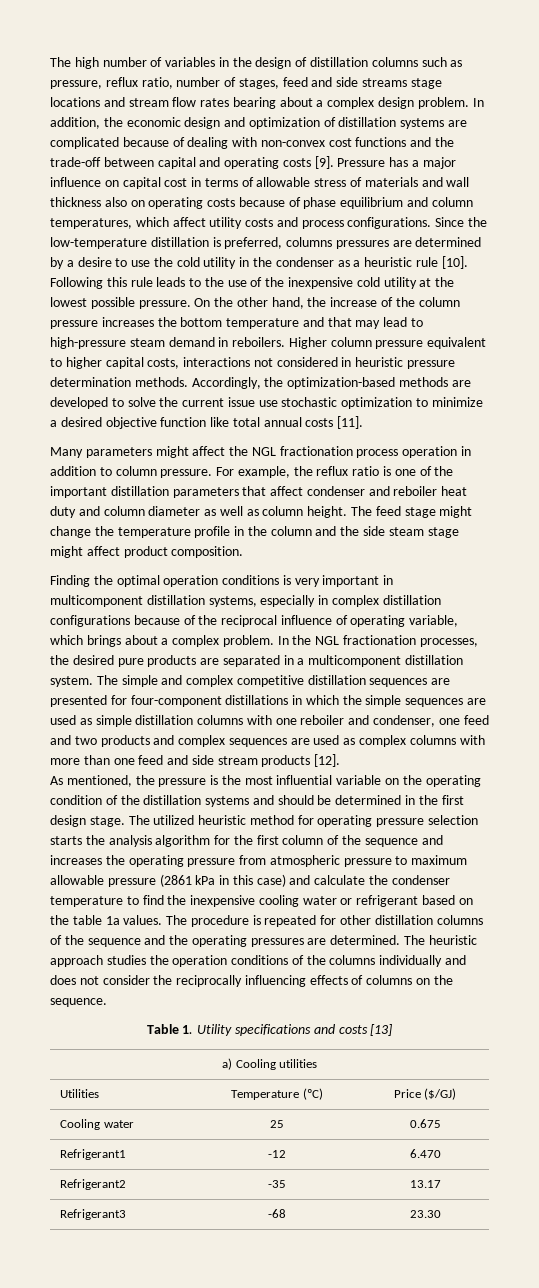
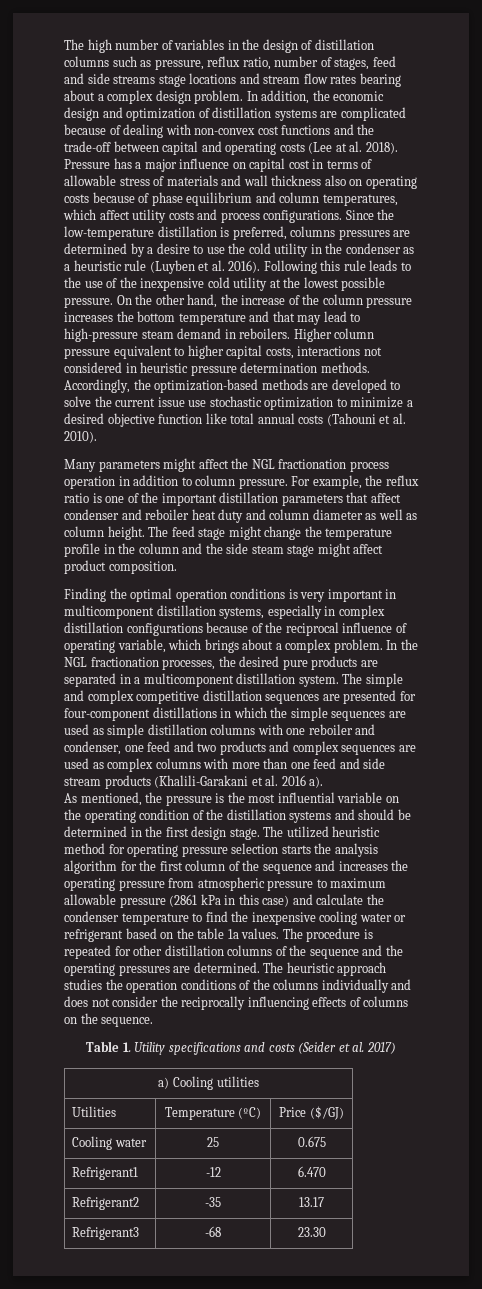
- In addition, the economic design and optimization of distillation systems are complicated because of dealing with non-convex cost functions and the trade-off between capital and operating costs [9].
+ In addition, the economic design and optimization of distillation systems are complicated because of dealing with non-convex cost functions and the trade-off between capital and operating costs (Lee at al. 2018).
- Since the low-temperature distillation is preferred, columns pressures are determined by a desire to use the cold utility in the condenser as a heuristic rule [10].
+ Since the low-temperature distillation is preferred, columns pressures are determined by a desire to use the cold utility in the condenser as a heuristic rule (Luyben et al. 2016).
- Accordingly, the optimization-based methods are developed to solve the current issue use stochastic optimization to minimize a desired objective function like total annual costs [11].
+ Accordingly, the optimization-based methods are developed to solve the current issue use stochastic optimization to minimize a desired objective function like total annual costs (Tahouni et al. 2010).
- The simple and complex competitive distillation sequences are presented for four-component distillations in which the simple sequences are used as simple distillation columns with one reboiler and condenser, one feed and two products and complex sequences are used as complex columns with more than one feed and side stream products [12].
+ The simple and complex competitive distillation sequences are presented for four-component distillations in which the simple sequences are used as simple distillation columns with one reboiler and condenser, one feed and two products and complex sequences are used as complex columns with more than one feed and side stream products (Khalili-Garakani et al. 2016 a).
- Table 1. Utility specifications and costs [13]
+ Table 1. Utility specifications and costs (Seider et al. 2017)

